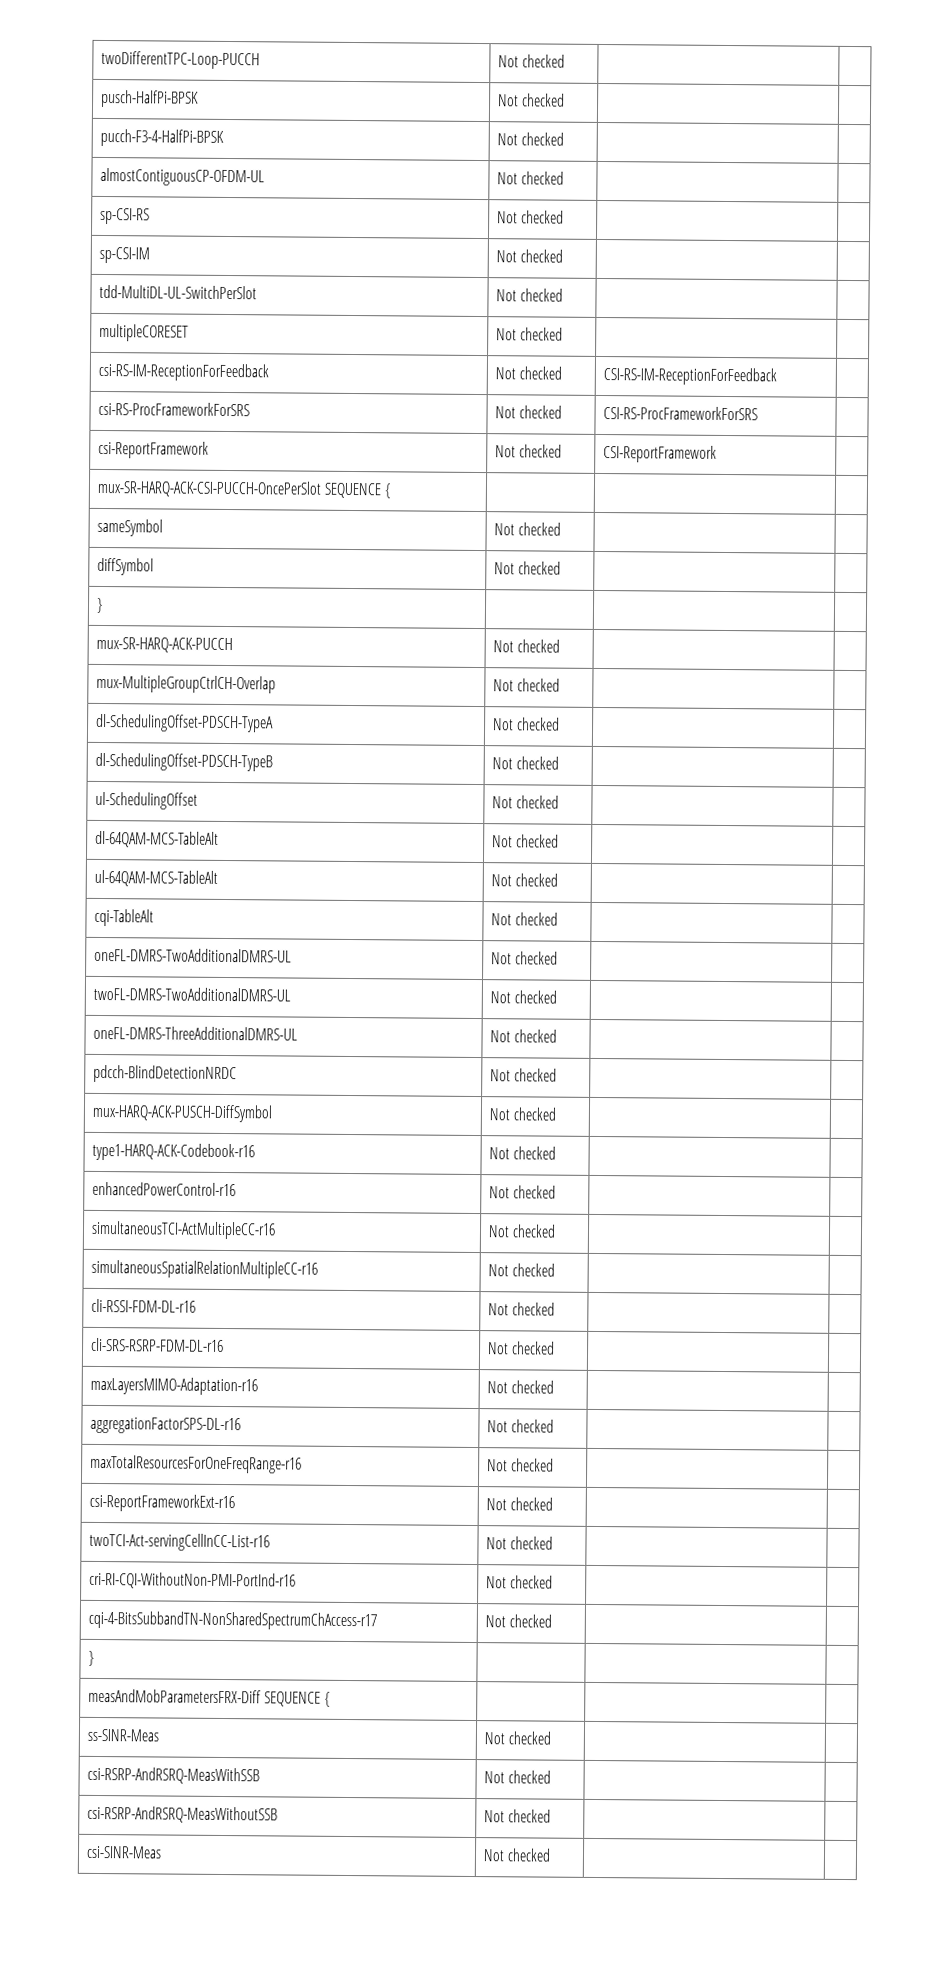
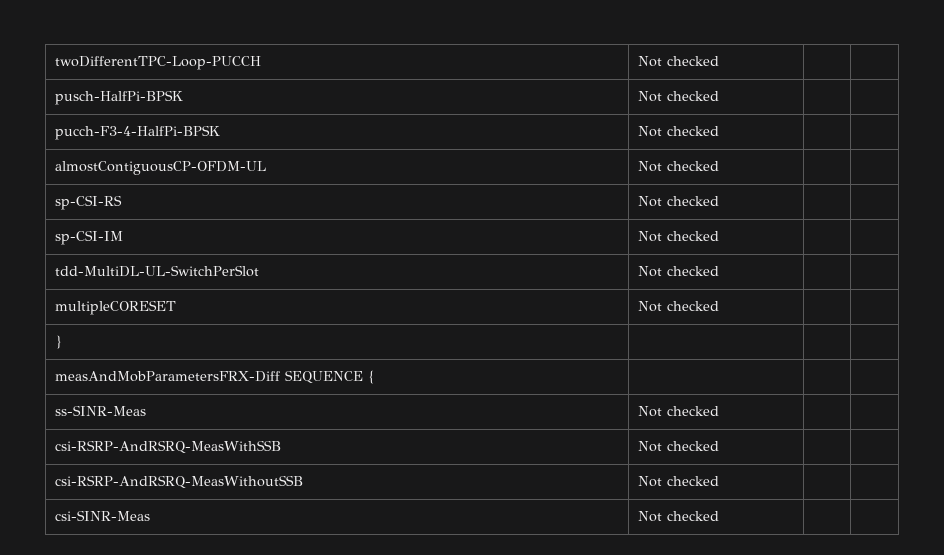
- csi-RS-IM-ReceptionForFeedback | Not checked | CSI-RS-IM-ReceptionForFeedback |
- csi-RS-ProcFrameworkForSRS | Not checked | CSI-RS-ProcFrameworkForSRS |
- csi-ReportFramework | Not checked | CSI-ReportFramework |
- mux-SR-HARQ-ACK-CSI-PUCCH-OncePerSlot SEQUENCE { | | |
- sameSymbol | Not checked | |
- diffSymbol | Not checked | |
- } | | |
- mux-SR-HARQ-ACK-PUCCH | Not checked | |
- mux-MultipleGroupCtrlCH-Overlap | Not checked | |
- dl-SchedulingOffset-PDSCH-TypeA | Not checked | |
- dl-SchedulingOffset-PDSCH-TypeB | Not checked | |
- ul-SchedulingOffset | Not checked | |
- dl-64QAM-MCS-TableAlt | Not checked | |
- ul-64QAM-MCS-TableAlt | Not checked | |
- cqi-TableAlt | Not checked | |
- oneFL-DMRS-TwoAdditionalDMRS-UL | Not checked | |
- twoFL-DMRS-TwoAdditionalDMRS-UL | Not checked | |
- oneFL-DMRS-ThreeAdditionalDMRS-UL | Not checked | |
- pdcch-BlindDetectionNRDC | Not checked | |
- mux-HARQ-ACK-PUSCH-DiffSymbol | Not checked | |
- type1-HARQ-ACK-Codebook-r16 | Not checked | |
- enhancedPowerControl-r16 | Not checked | |
- simultaneousTCI-ActMultipleCC-r16 | Not checked | |
- simultaneousSpatialRelationMultipleCC-r16 | Not checked | |
- cli-RSSI-FDM-DL-r16 | Not checked | |
- cli-SRS-RSRP-FDM-DL-r16 | Not checked | |
- maxLayersMIMO-Adaptation-r16 | Not checked | |
- aggregationFactorSPS-DL-r16 | Not checked | |
- maxTotalResourcesForOneFreqRange-r16 | Not checked | |
- csi-ReportFrameworkExt-r16 | Not checked | |
- twoTCI-Act-servingCellInCC-List-r16 | Not checked | |
- cri-RI-CQI-WithoutNon-PMI-PortInd-r16 | Not checked | |
- cqi-4-BitsSubbandTN-NonSharedSpectrumChAccess-r17 | Not checked | |

